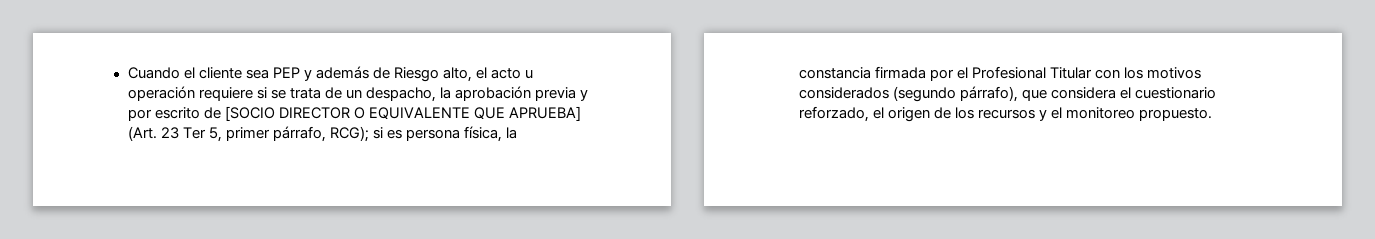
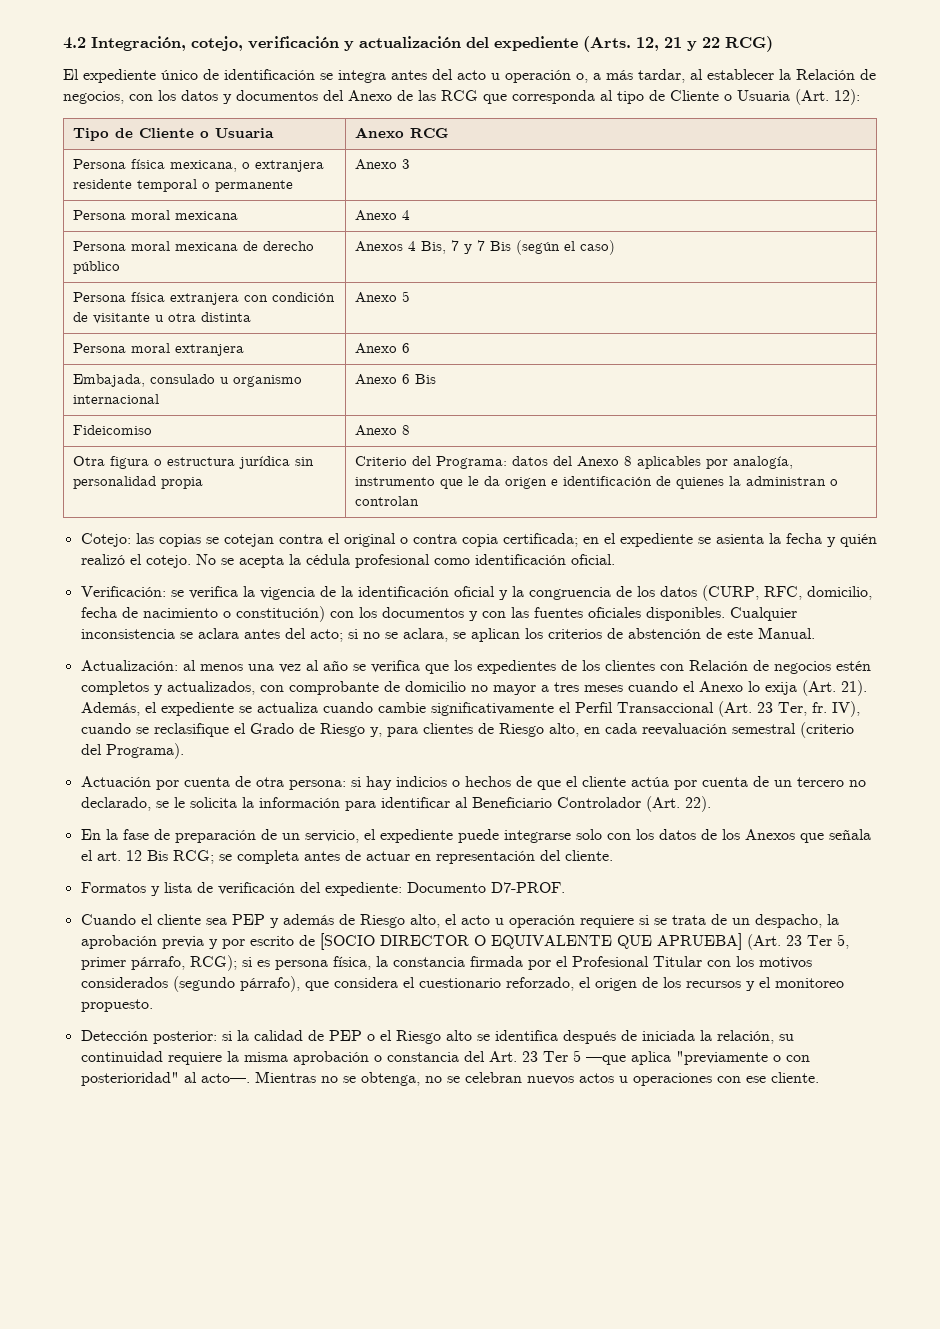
+ 4.2 Integración, cotejo, verificación y actualización del expediente (Arts. 12, 21 y 22 RCG)
+ El expediente único de identificación se integra antes del acto u operación o, a más tardar, al establecer la Relación de negocios, con los datos y documentos del Anexo de las RCG que corresponda al tipo de Cliente o Usuaria (Art. 12):
+ Tipo de Cliente o Usuaria | Anexo RCG
+ Persona física mexicana, o extranjera residente temporal o permanente | Anexo 3
+ Persona moral mexicana | Anexo 4
+ Persona moral mexicana de derecho público | Anexos 4 Bis, 7 y 7 Bis (según el caso)
+ Persona física extranjera con condición de visitante u otra distinta | Anexo 5
+ Persona moral extranjera | Anexo 6
+ Embajada, consulado u organismo internacional | Anexo 6 Bis
+ Fideicomiso | Anexo 8
+ Otra figura o estructura jurídica sin personalidad propia | Criterio del Programa: datos del Anexo 8 aplicables por analogía, instrumento que le da origen e identificación de quienes la administran o controlan
+ Cotejo: las copias se cotejan contra el original o contra copia certificada; en el expediente se asienta la fecha y quién realizó el cotejo. No se acepta la cédula profesional como identificación oficial.
+ Verificación: se verifica la vigencia de la identificación oficial y la congruencia de los datos (CURP, RFC, domicilio, fecha de nacimiento o constitución) con los documentos y con las fuentes oficiales disponibles. Cualquier inconsistencia se aclara antes del acto; si no se aclara, se aplican los criterios de abstención de este Manual.
+ Actualización: al menos una vez al año se verifica que los expedientes de los clientes con Relación de negocios estén completos y actualizados, con comprobante de domicilio no mayor a tres meses cuando el Anexo lo exija (Art. 21). Además, el expediente se actualiza cuando cambie significativamente el Perfil Transaccional (Art. 23 Ter, fr. IV), cuando se reclasifique el Grado de Riesgo y, para clientes de Riesgo alto, en cada reevaluación semestral (criterio del Programa).
+ Actuación por cuenta de otra persona: si hay indicios o hechos de que el cliente actúa por cuenta de un tercero no declarado, se le solicita la información para identificar al Beneficiario Controlador (Art. 22).
+ En la fase de preparación de un servicio, el expediente puede integrarse solo con los datos de los Anexos que señala el art. 12 Bis RCG; se completa antes de actuar en representación del cliente.
+ Formatos y lista de verificación del expediente: Documento D7-PROF.
+ Detección posterior: si la calidad de PEP o el Riesgo alto se identifica después de iniciada la relación, su continuidad requiere la misma aprobación o constancia del Art. 23 Ter 5 —que aplica "previamente o con posterioridad" al acto—. Mientras no se obtenga, no se celebran nuevos actos u operaciones con ese cliente.

